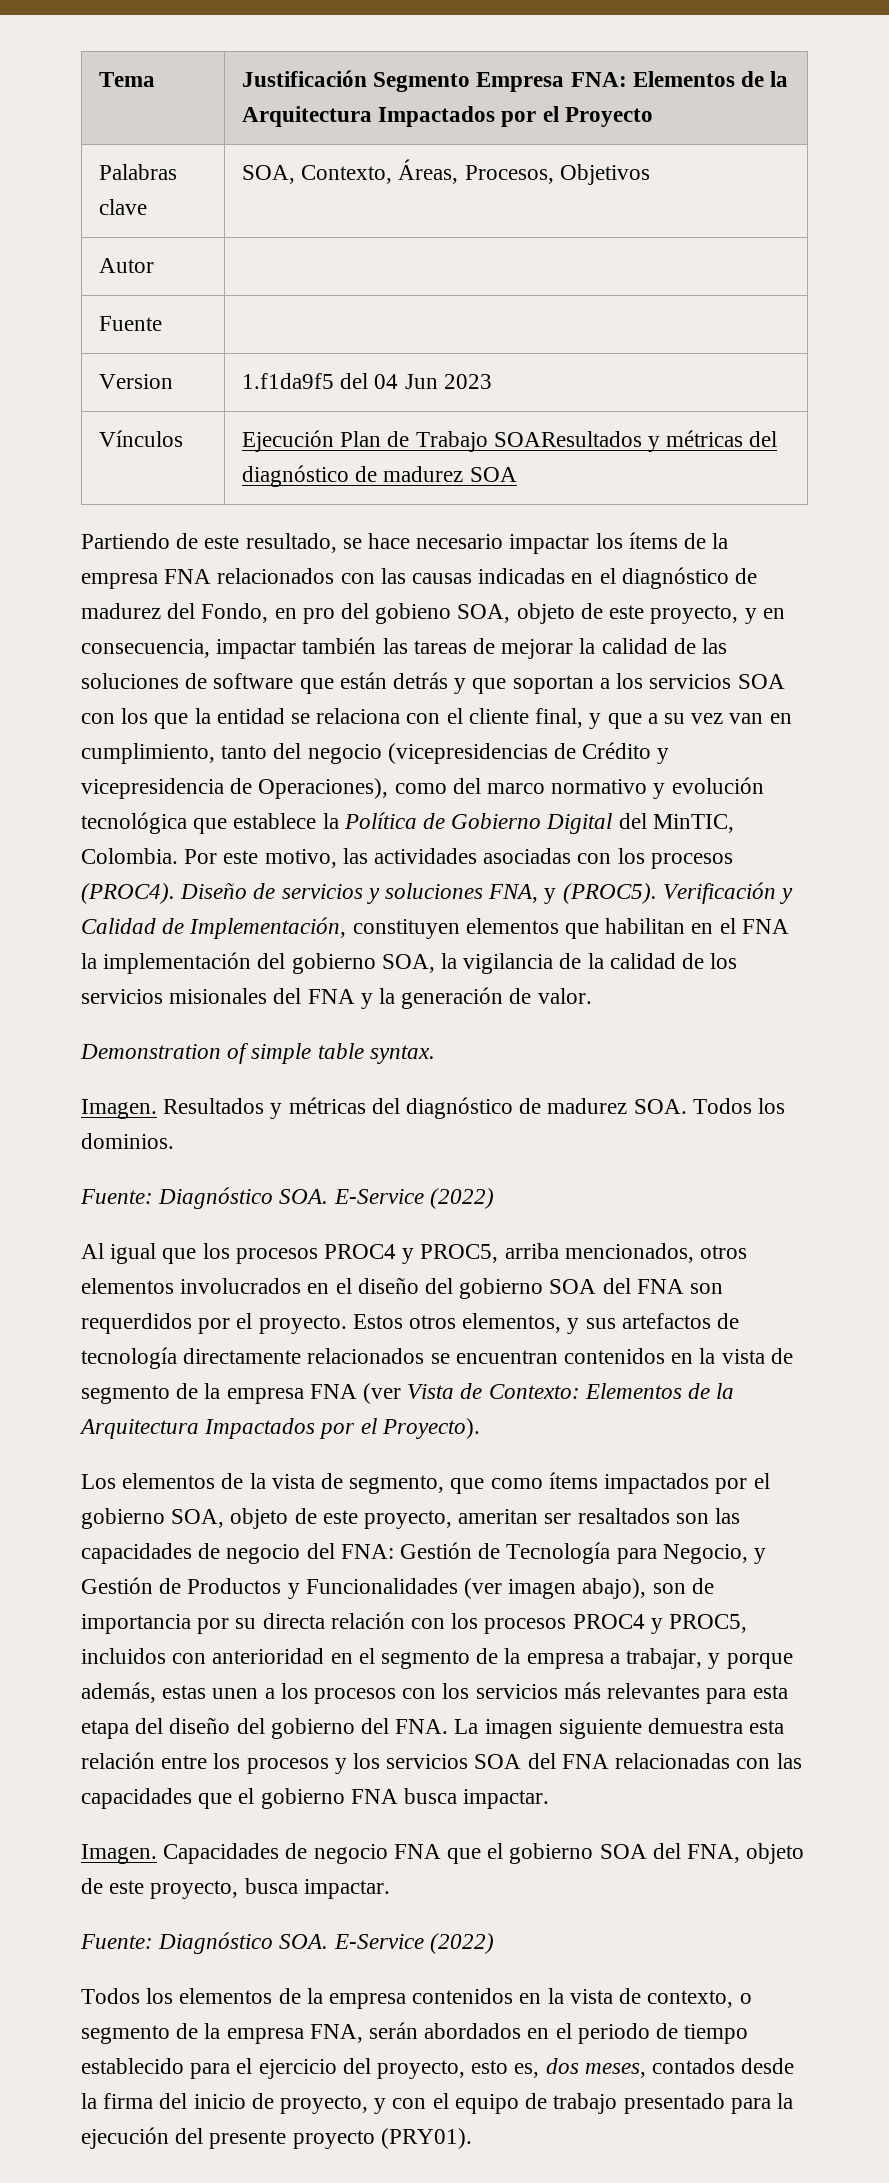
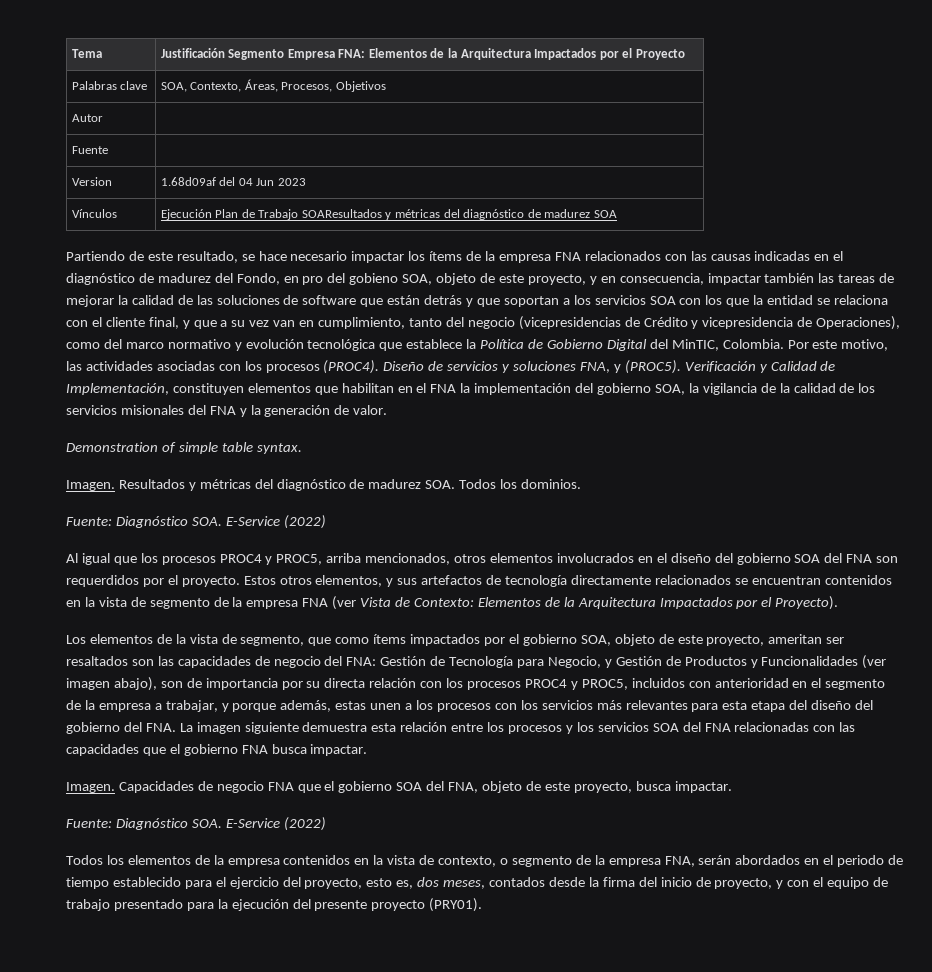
- Version | 1.f1da9f5 del 04 Jun 2023
+ Version | 1.68d09af del 04 Jun 2023

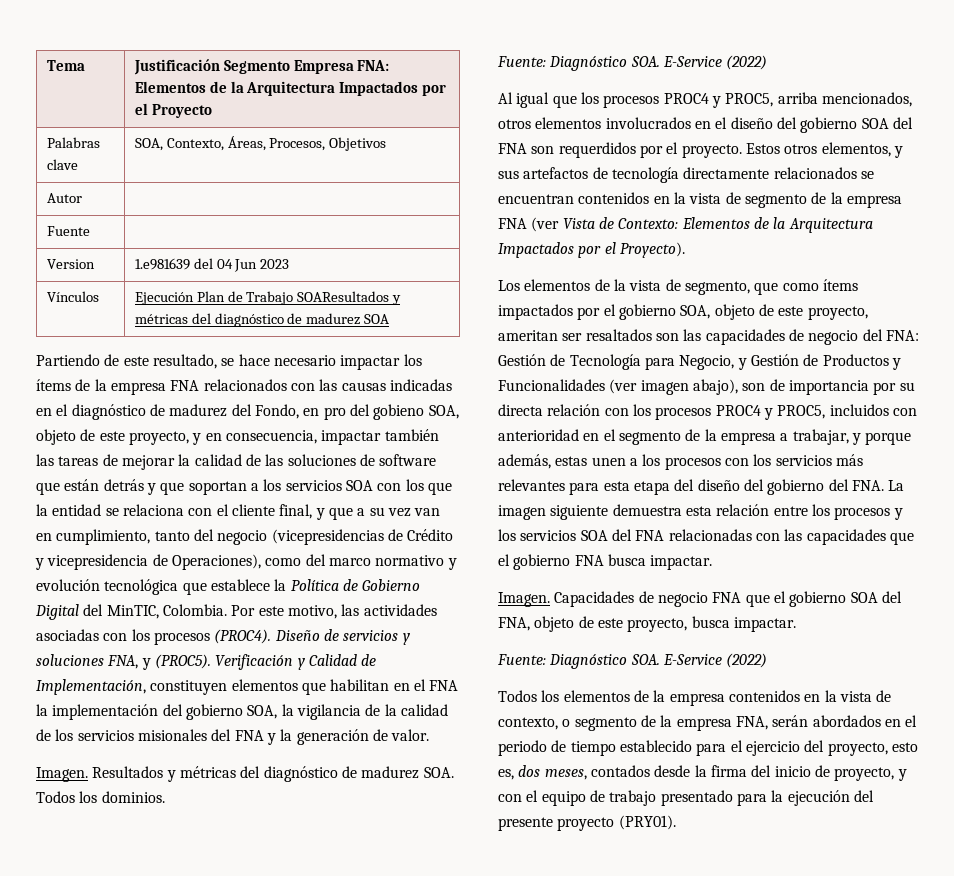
- Version | 1.68d09af del 04 Jun 2023
+ Version | 1.e981639 del 04 Jun 2023
- Demonstration of simple table syntax.

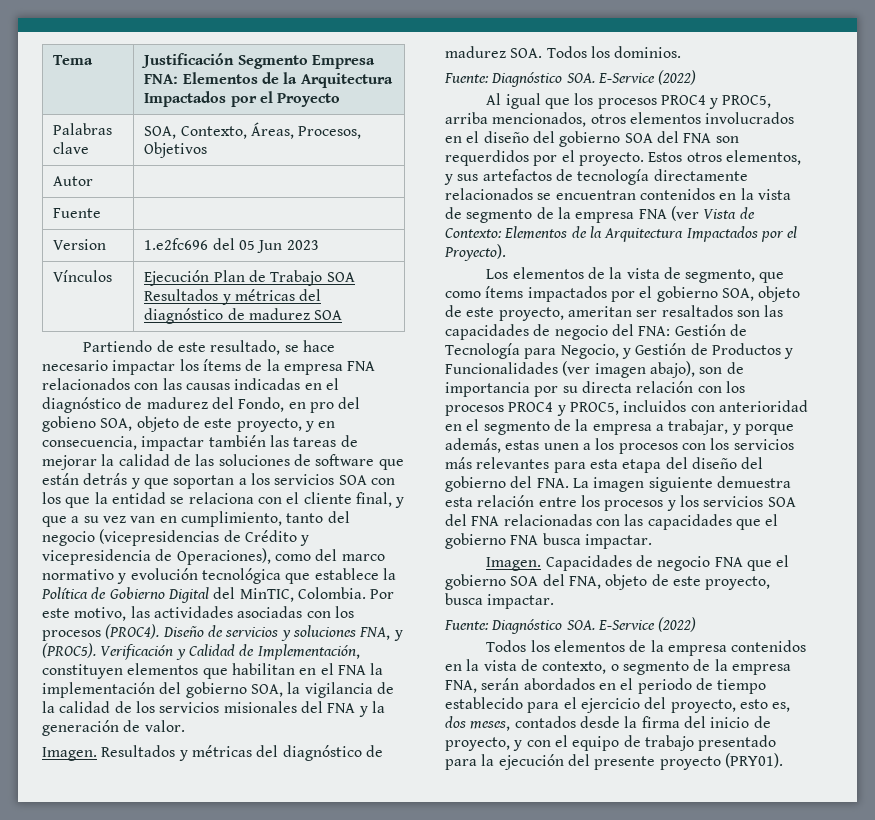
- Version | 1.e981639 del 04 Jun 2023
+ Version | 1.e2fc696 del 05 Jun 2023
- Vínculos | Ejecución Plan de Trabajo SOAResultados y métricas del diagnóstico de madurez SOA
+ Vínculos | Ejecución Plan de Trabajo SOA Resultados y métricas del diagnóstico de madurez SOA

